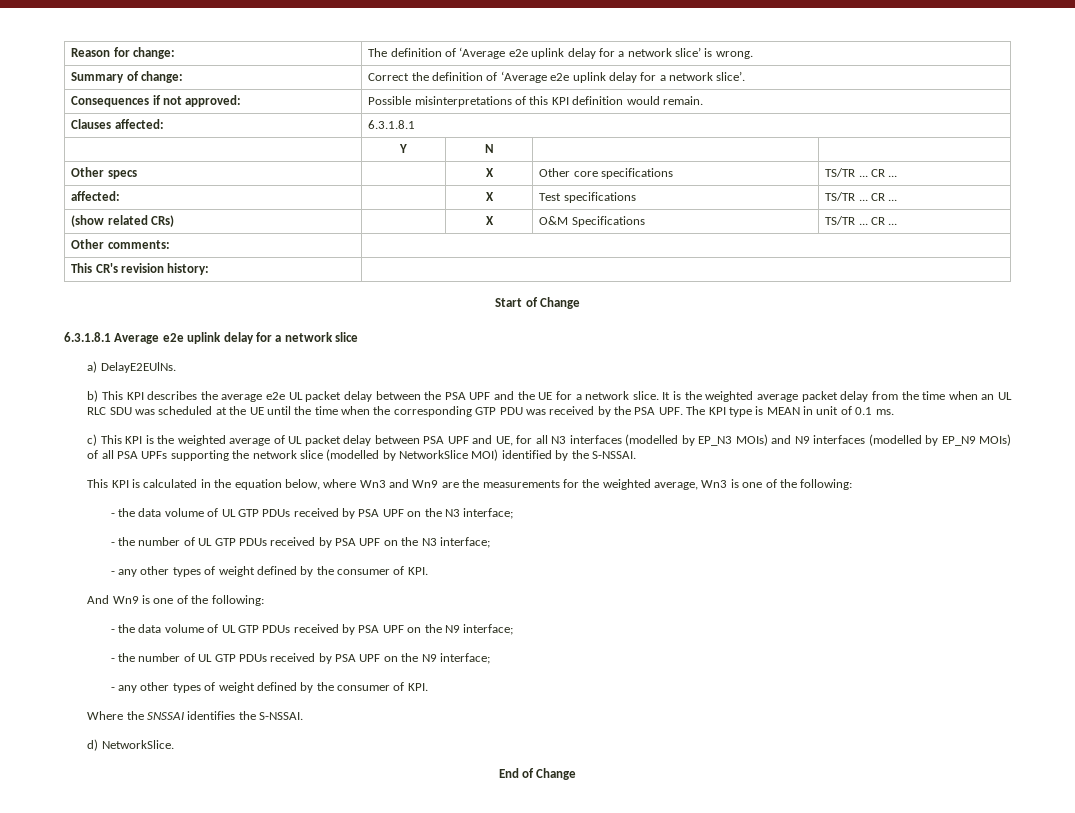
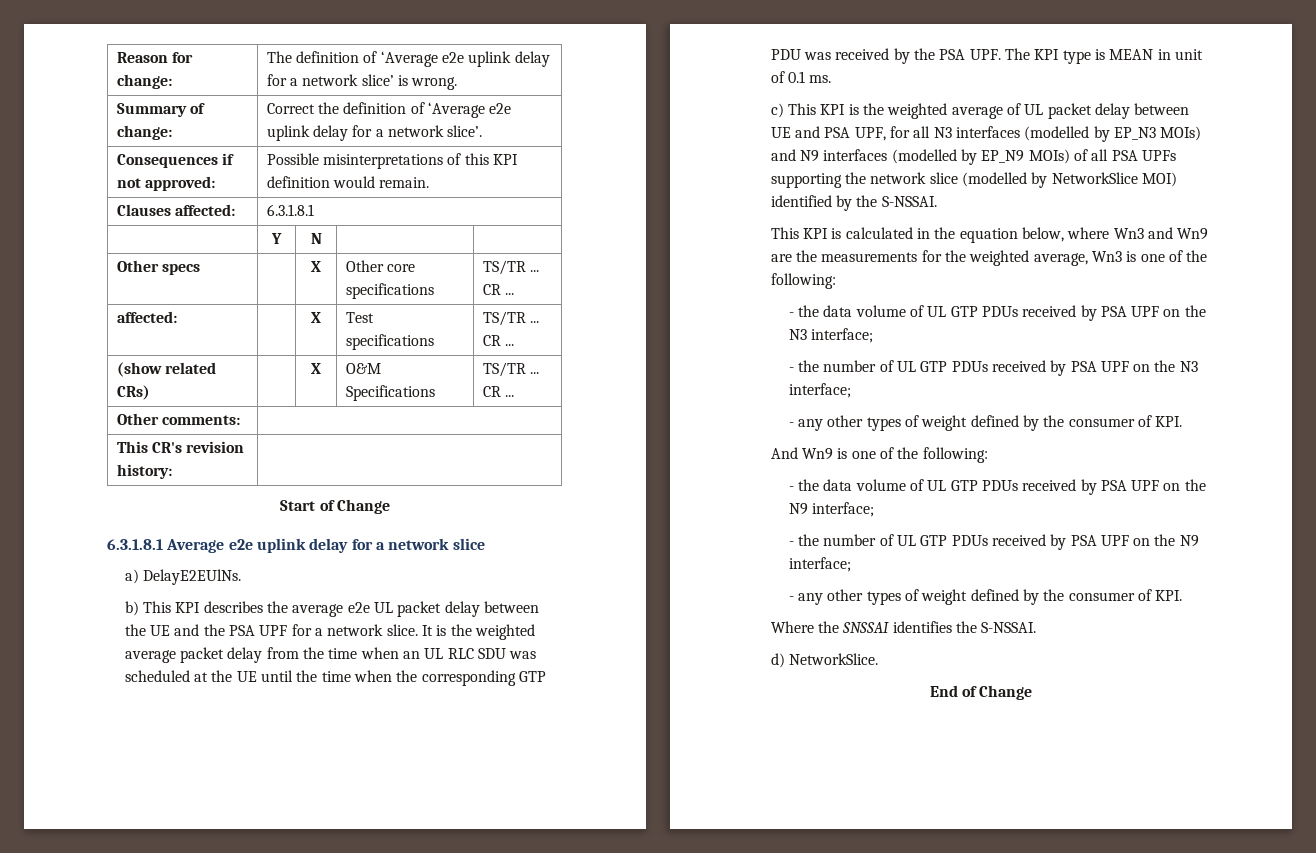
- b) This KPI describes the average e2e UL packet delay between the PSA UPF and the UE for a network slice.
+ b) This KPI describes the average e2e UL packet delay between the UE and the PSA UPF for a network slice.
- c) This KPI is the weighted average of UL packet delay between PSA UPF and UE, for all N3 interfaces (modelled by EP_N3 MOIs) and N9 interfaces (modelled by EP_N9 MOIs) of all PSA UPFs supporting the network slice (modelled by NetworkSlice MOI) identified by the S-NSSAI.
+ c) This KPI is the weighted average of UL packet delay between UE and PSA UPF, for all N3 interfaces (modelled by EP_N3 MOIs) and N9 interfaces (modelled by EP_N9 MOIs) of all PSA UPFs supporting the network slice (modelled by NetworkSlice MOI) identified by the S-NSSAI.

